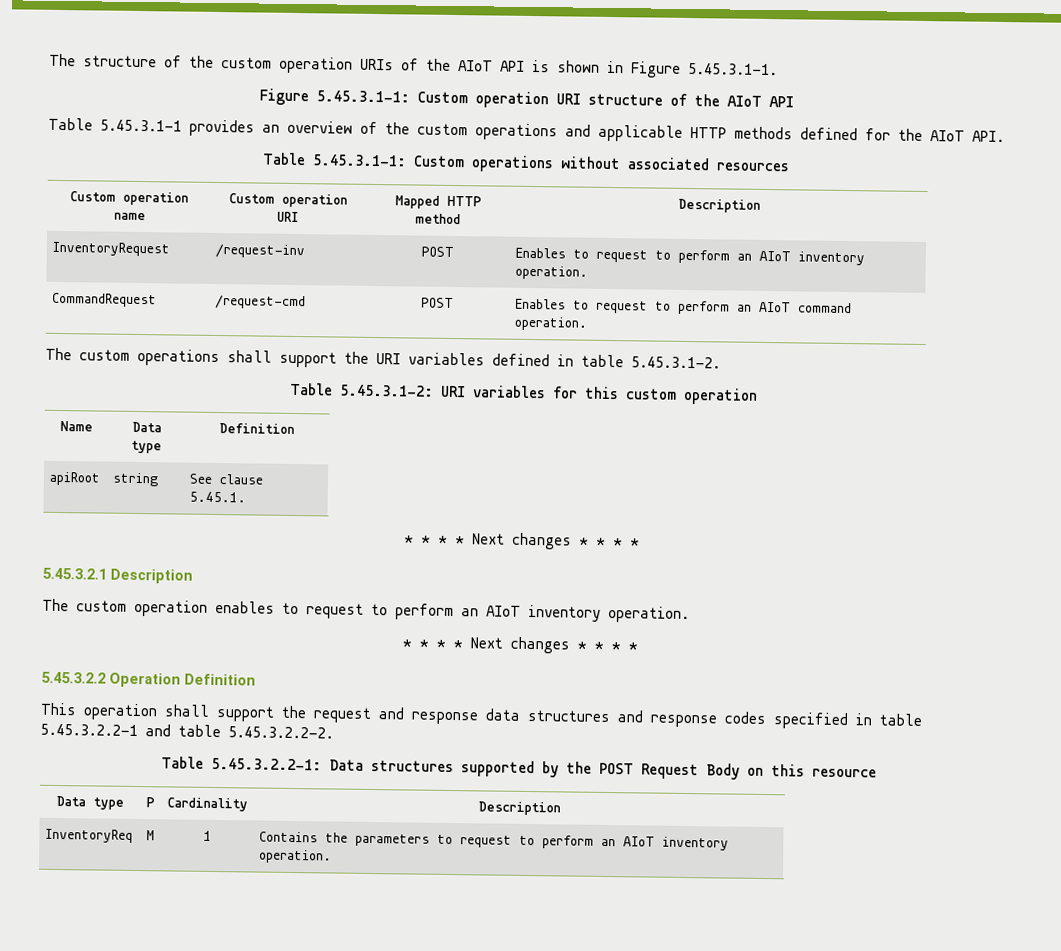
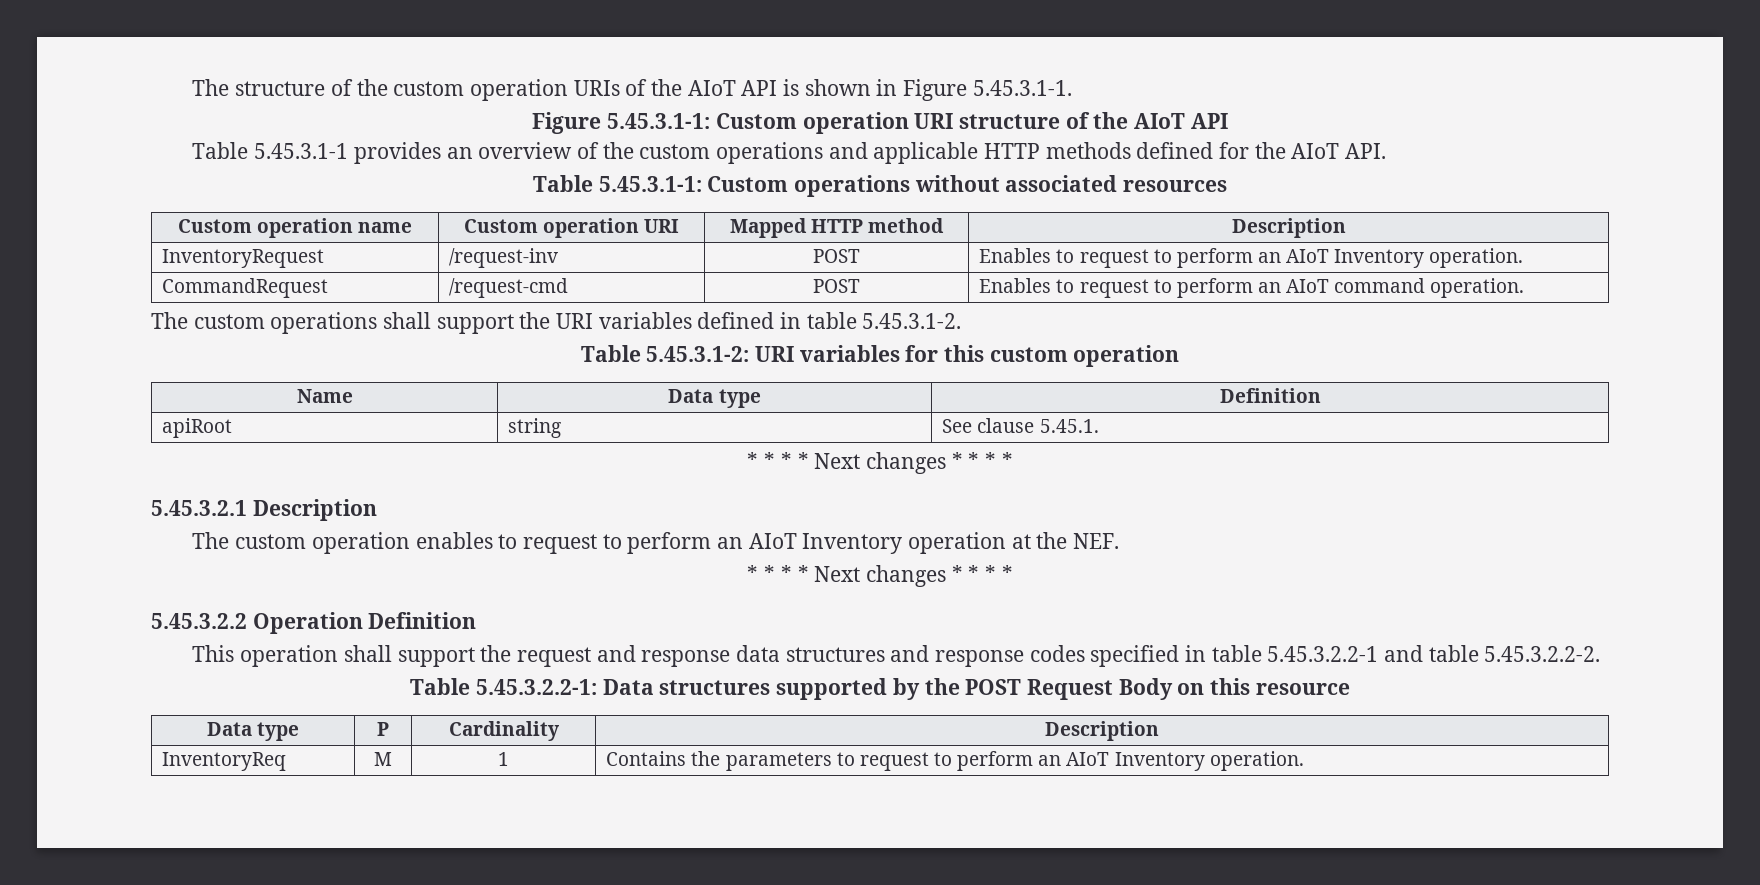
- InventoryRequest | /request-inv | POST | Enables to request to perform an AIoT inventory operation.
+ InventoryRequest | /request-inv | POST | Enables to request to perform an AIoT Inventory operation.
- The custom operation enables to request to perform an AIoT inventory operation.
+ The custom operation enables to request to perform an AIoT Inventory operation at the NEF.
- InventoryReq | M | 1 | Contains the parameters to request to perform an AIoT inventory operation.
+ InventoryReq | M | 1 | Contains the parameters to request to perform an AIoT Inventory operation.

